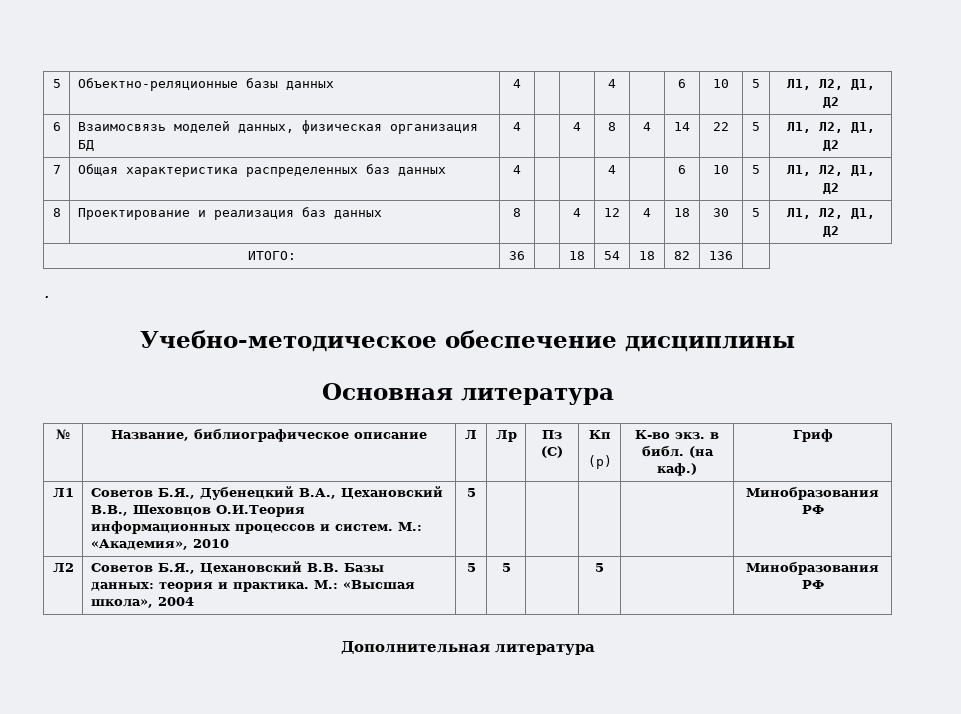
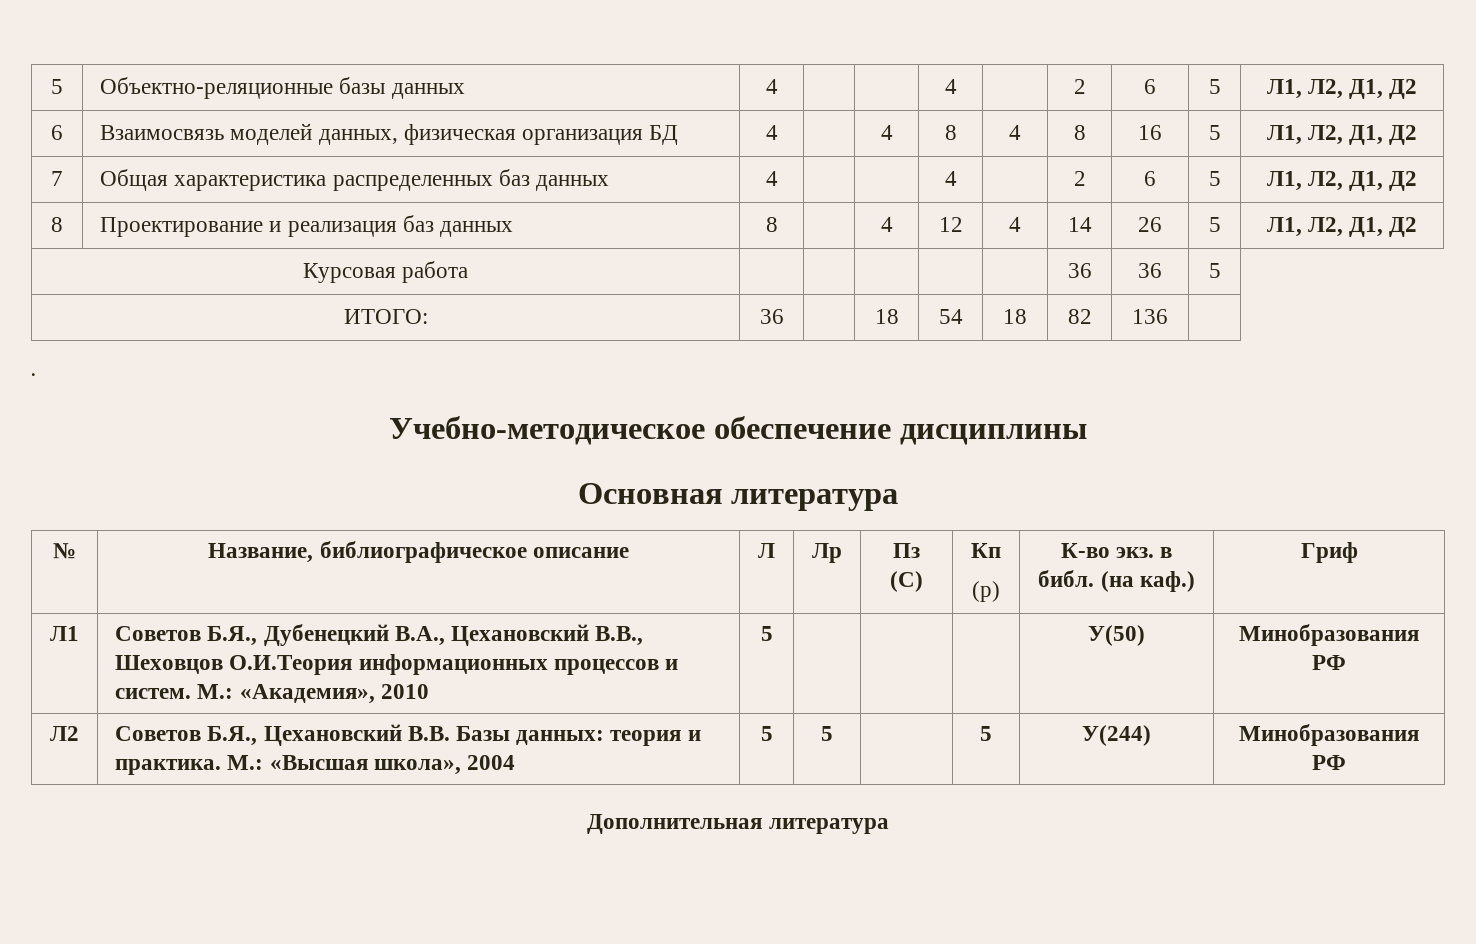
- 5 | Объектно-реляционные базы данных | 4 | | | 4 | | 6 | 10 | 5 | Л1, Л2, Д1, Д2
+ 5 | Объектно-реляционные базы данных | 4 | | | 4 | | 2 | 6 | 5 | Л1, Л2, Д1, Д2
- 6 | Взаимосвязь моделей данных, физическая организация БД | 4 | | 4 | 8 | 4 | 14 | 22 | 5 | Л1, Л2, Д1, Д2
+ 6 | Взаимосвязь моделей данных, физическая организация БД | 4 | | 4 | 8 | 4 | 8 | 16 | 5 | Л1, Л2, Д1, Д2
- 7 | Общая характеристика распределенных баз данных | 4 | | | 4 | | 6 | 10 | 5 | Л1, Л2, Д1, Д2
+ 7 | Общая характеристика распределенных баз данных | 4 | | | 4 | | 2 | 6 | 5 | Л1, Л2, Д1, Д2
- 8 | Проектирование и реализация баз данных | 8 | | 4 | 12 | 4 | 18 | 30 | 5 | Л1, Л2, Д1, Д2
+ 8 | Проектирование и реализация баз данных | 8 | | 4 | 12 | 4 | 14 | 26 | 5 | Л1, Л2, Д1, Д2
+ Курсовая работа | | | | | | 36 | 36 | 5
- Л1 | Советов Б.Я., Дубенецкий В.А., Цехановский В.В., Шеховцов О.И.Теория информационных процессов и систем. М.: «Академия», 2010 | 5 | | | | | Минобразования РФ
+ Л1 | Советов Б.Я., Дубенецкий В.А., Цехановский В.В., Шеховцов О.И.Теория информационных процессов и систем. М.: «Академия», 2010 | 5 | | | | У(50) | Минобразования РФ
- Л2 | Советов Б.Я., Цехановский В.В. Базы данных: теория и практика. М.: «Высшая школа», 2004 | 5 | 5 | | 5 | | Минобразования РФ
+ Л2 | Советов Б.Я., Цехановский В.В. Базы данных: теория и практика. М.: «Высшая школа», 2004 | 5 | 5 | | 5 | У(244) | Минобразования РФ

